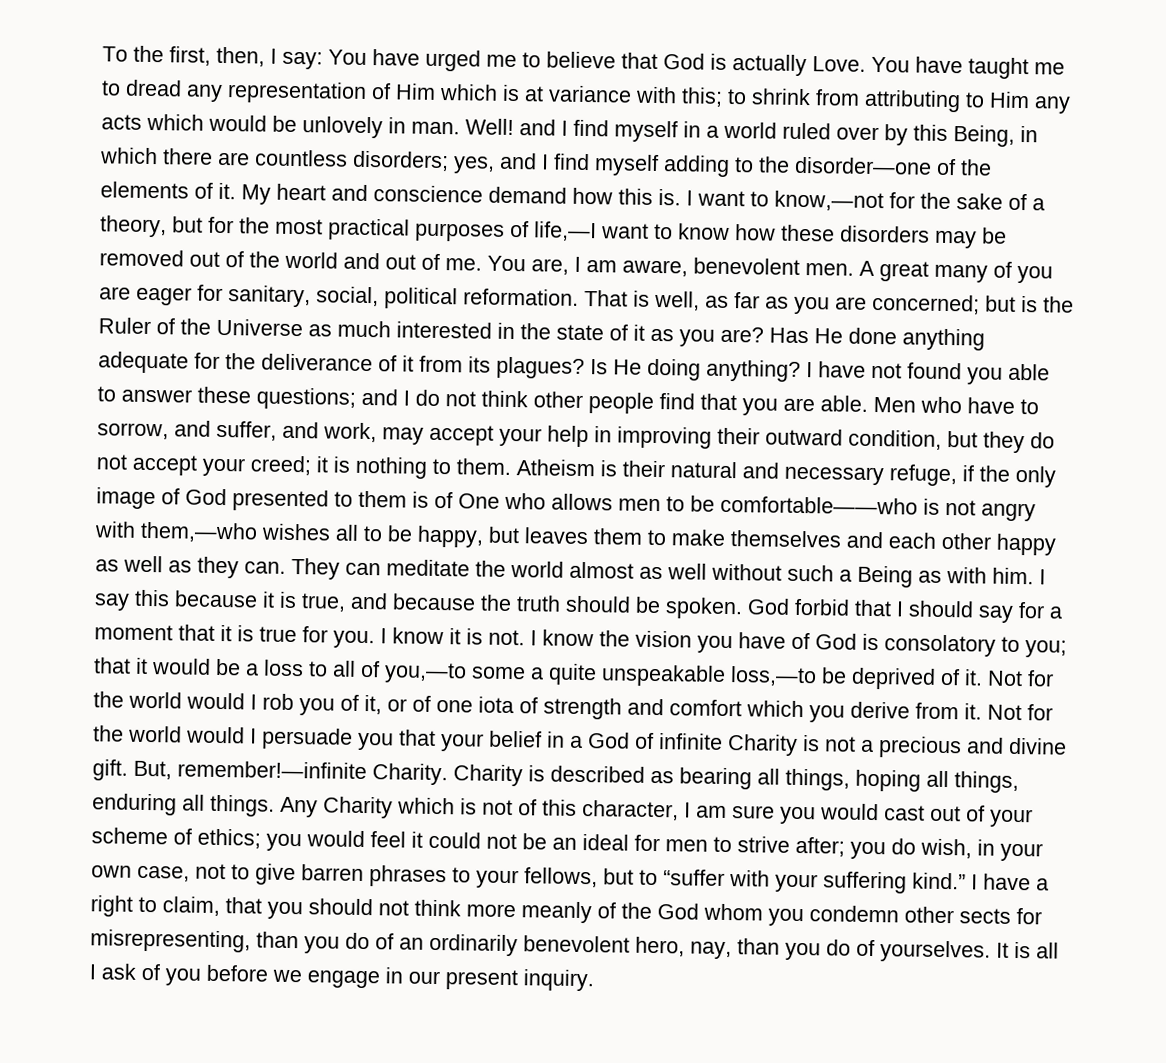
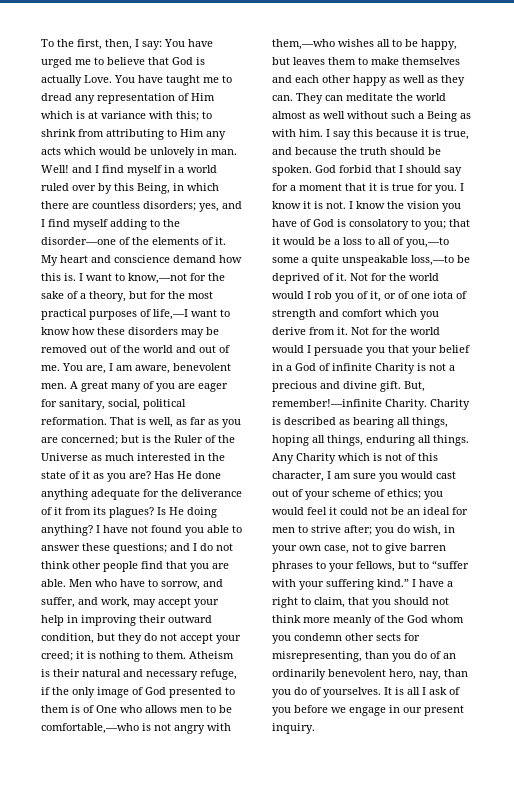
- Atheism is their natural and necessary refuge, if the only image of God presented to them is of One who allows men to be comfortable——who is not angry with them,—who wishes all to be happy, but leaves them to make themselves and each other happy as well as they can.
+ Atheism is their natural and necessary refuge, if the only image of God presented to them is of One who allows men to be comfortable,—who is not angry with them,—who wishes all to be happy, but leaves them to make themselves and each other happy as well as they can.

